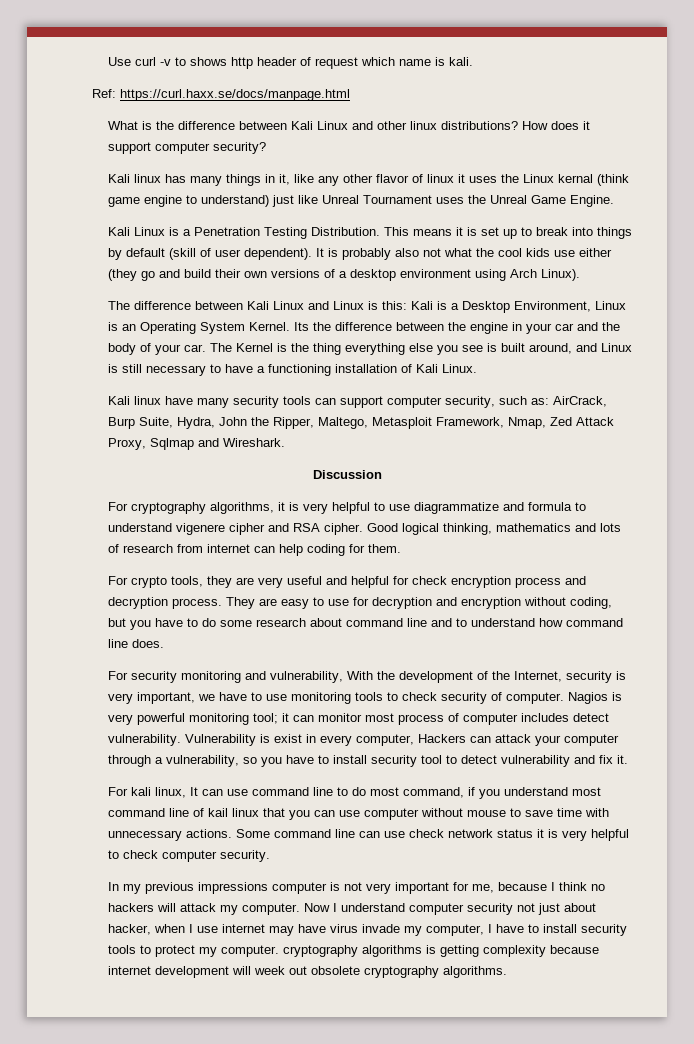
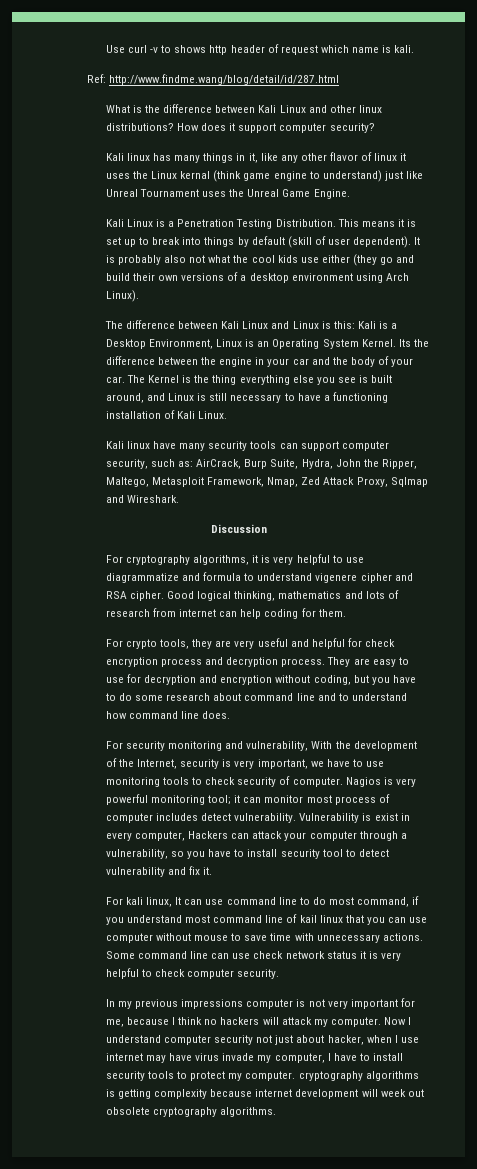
- Ref: https://curl.haxx.se/docs/manpage.html
+ Ref: http://www.findme.wang/blog/detail/id/287.html

